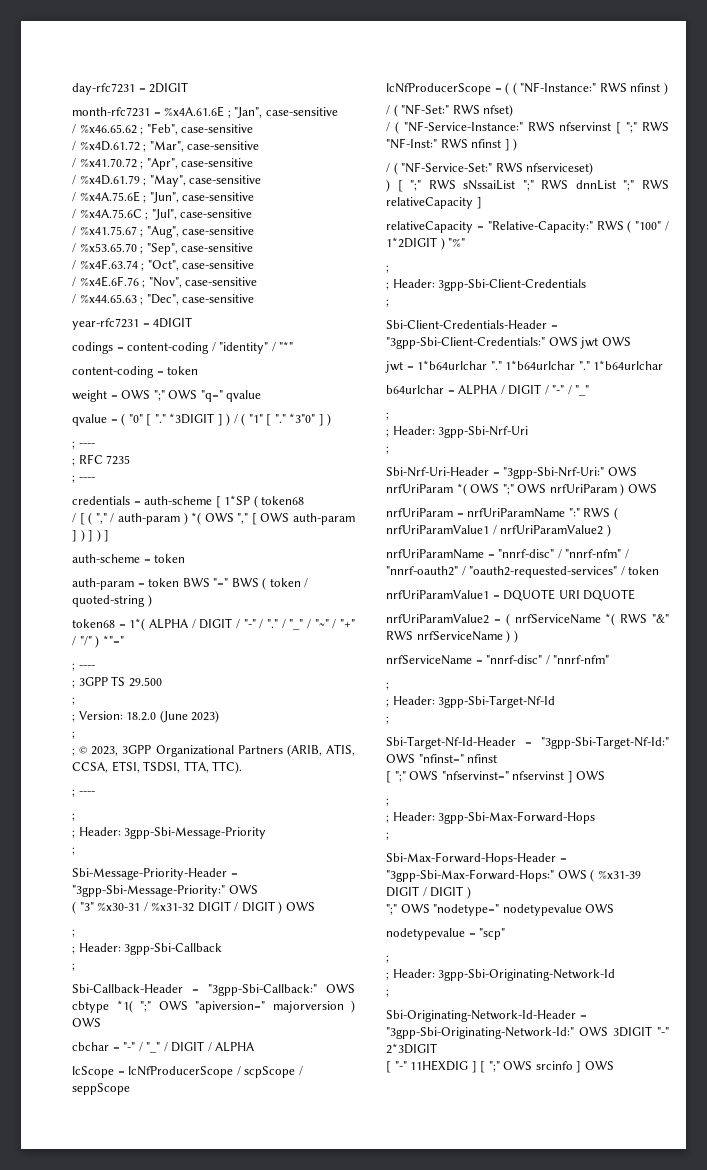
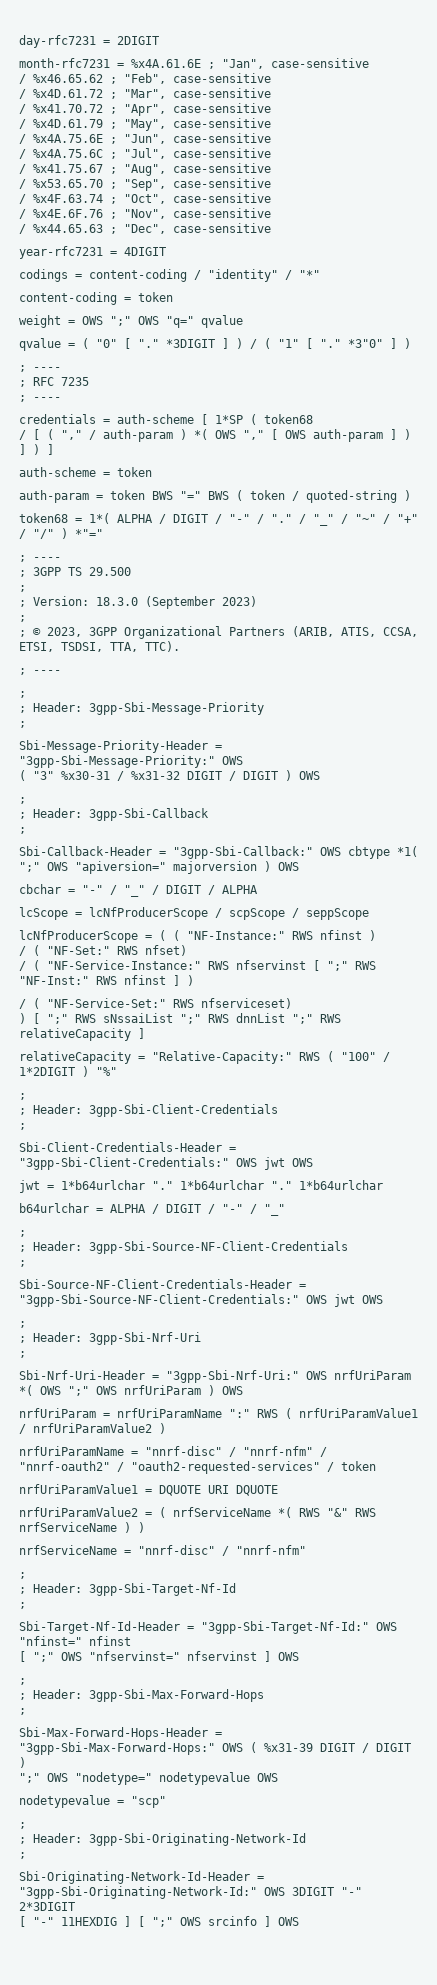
- ; Version: 18.2.0 (June 2023)
+ ; Version: 18.3.0 (September 2023)
+ ; Header: 3gpp-Sbi-Source-NF-Client-Credentials
+ ;
+ Sbi-Source-NF-Client-Credentials-Header = "3gpp-Sbi-Source-NF-Client-Credentials:" OWS jwt OWS
+ ;

